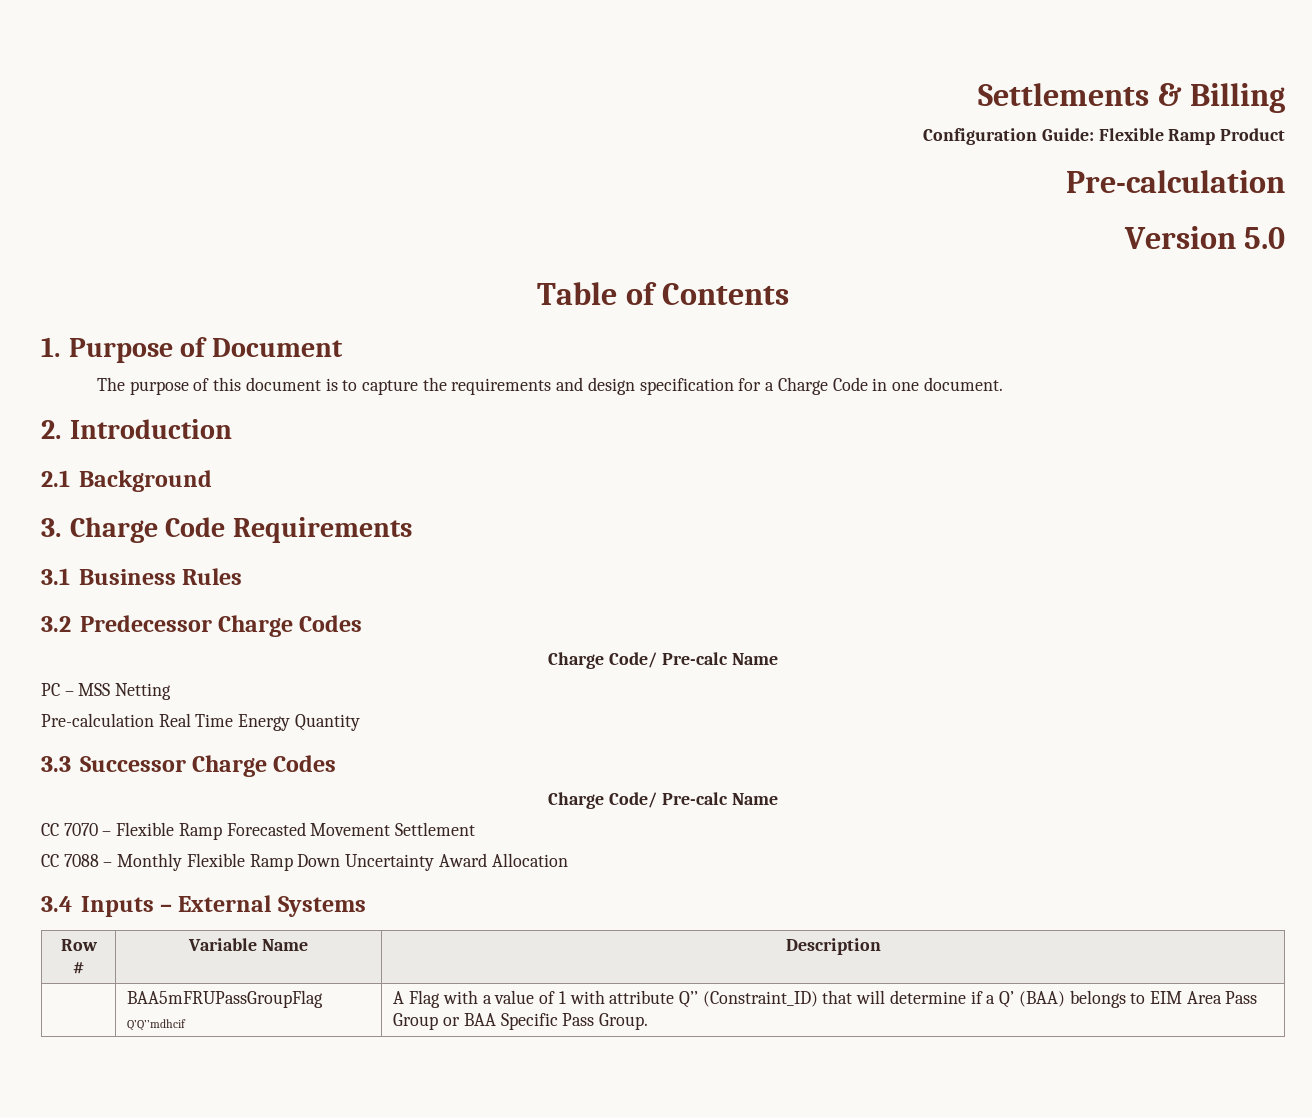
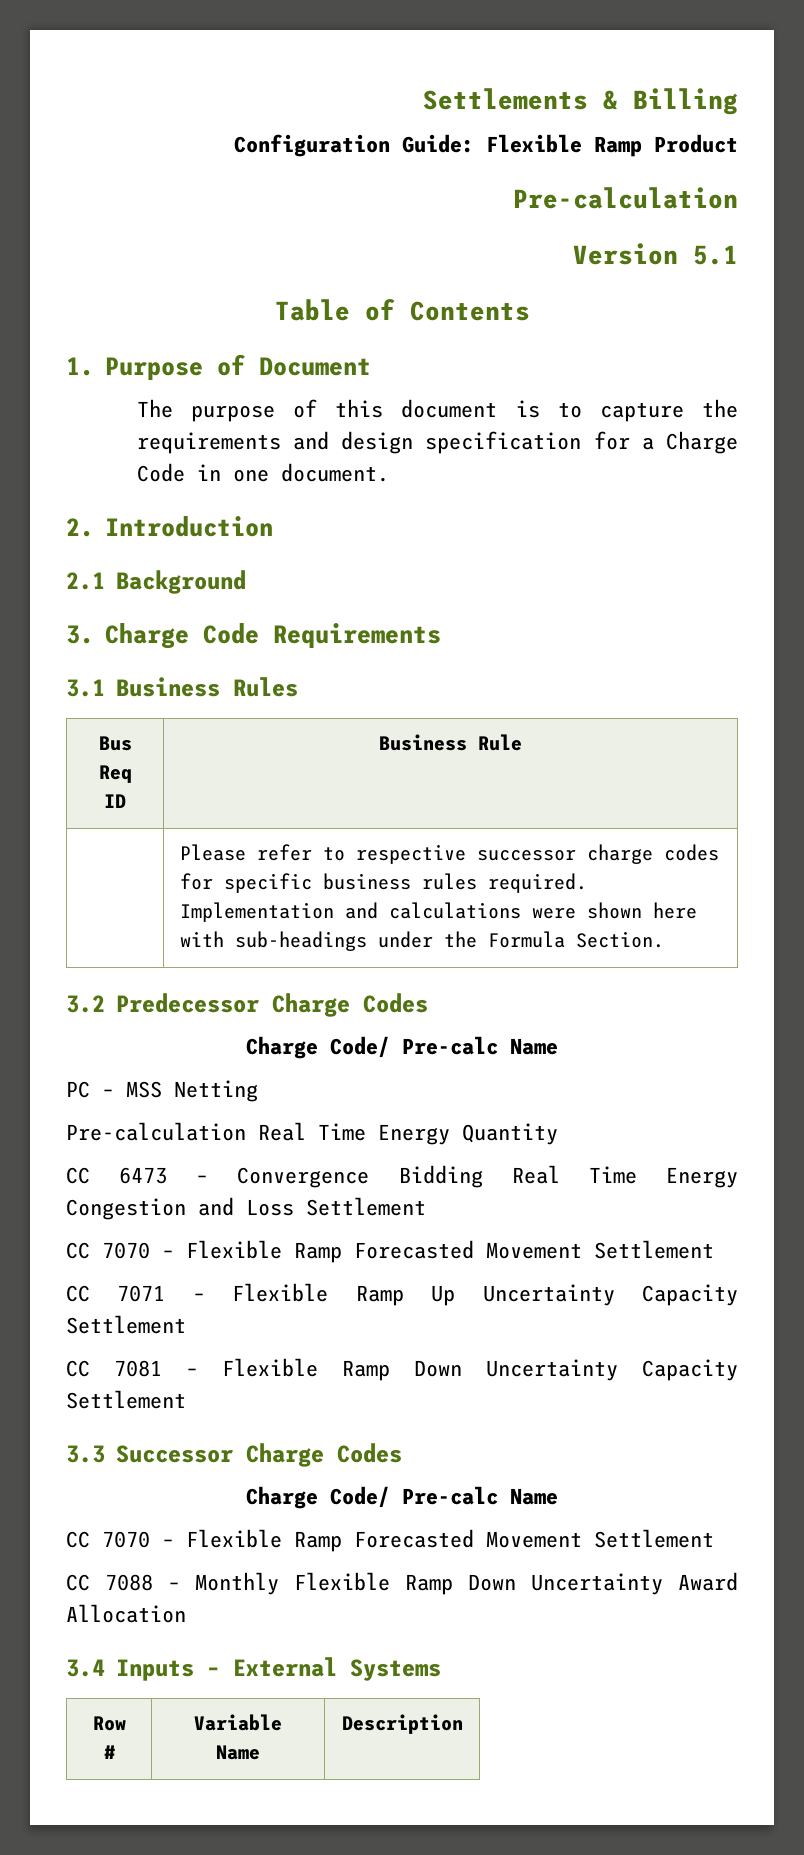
- Version 5.0
+ Version 5.1
+ Bus Req ID | Business Rule
+ | Please refer to respective successor charge codes for specific business rules required. Implementation and calculations were shown here with sub-headings under the Formula Section.
+ CC 6473 – Convergence Bidding Real Time Energy Congestion and Loss Settlement
+ CC 7070 – Flexible Ramp Forecasted Movement Settlement
+ CC 7071 – Flexible Ramp Up Uncertainty Capacity Settlement
+ CC 7081 – Flexible Ramp Down Uncertainty Capacity Settlement
- | BAA5mFRUPassGroupFlag Q’Q’’mdhcif | A Flag with a value of 1 with attribute Q’’ (Constraint_ID) that will determine if a Q’ (BAA) belongs to EIM Area Pass Group or BAA Specific Pass Group.

